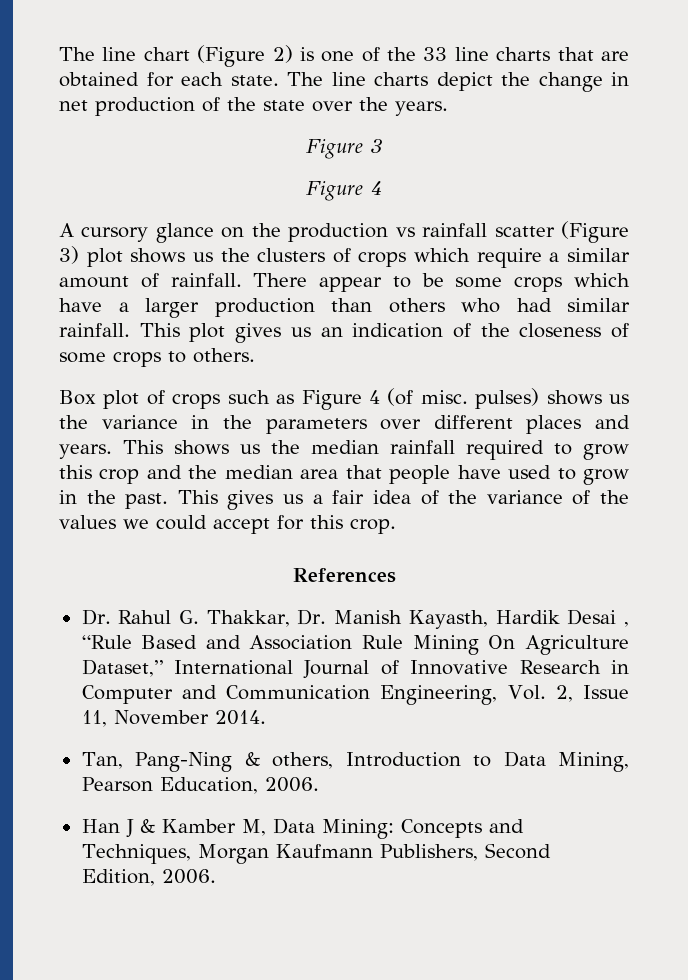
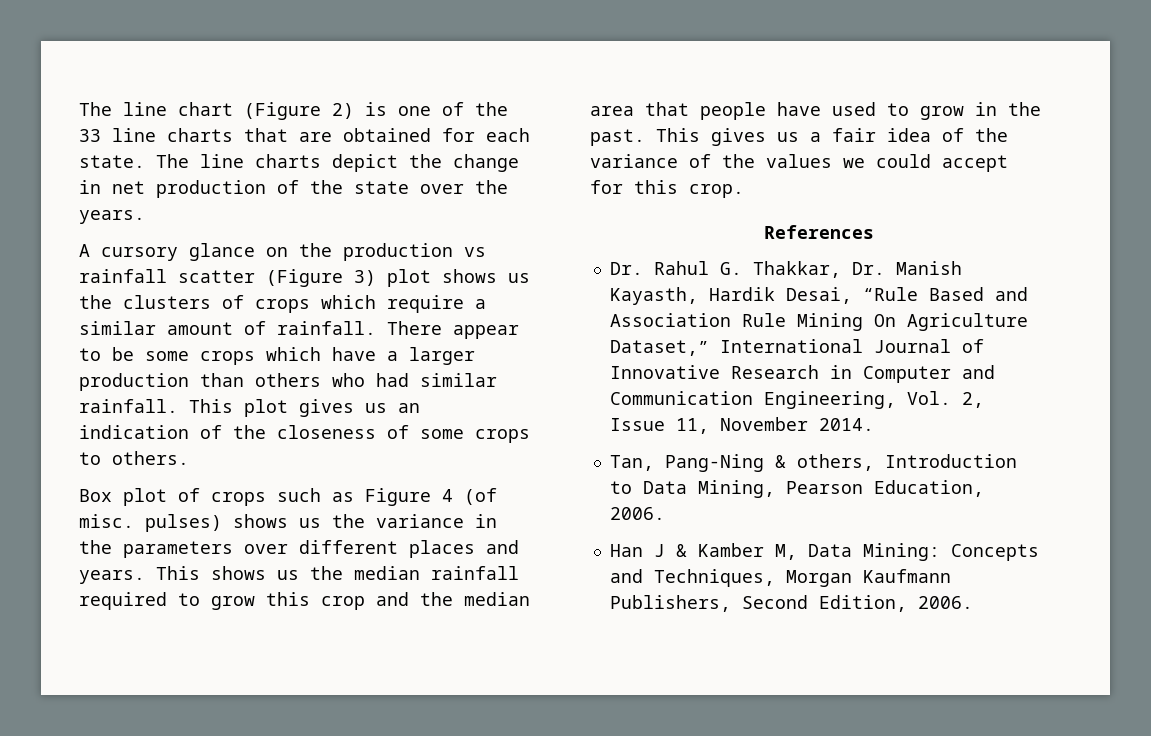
- Figure 3
- Figure 4
- Dr. Rahul G. Thakkar, Dr. Manish Kayasth, Hardik Desai , “Rule Based and Association Rule Mining On Agriculture Dataset,” International Journal of Innovative Research in Computer and Communication Engineering, Vol. 2, Issue 11, November 2014.
+ Dr. Rahul G. Thakkar, Dr. Manish Kayasth, Hardik Desai, “Rule Based and Association Rule Mining On Agriculture Dataset,” International Journal of Innovative Research in Computer and Communication Engineering, Vol. 2, Issue 11, November 2014.

